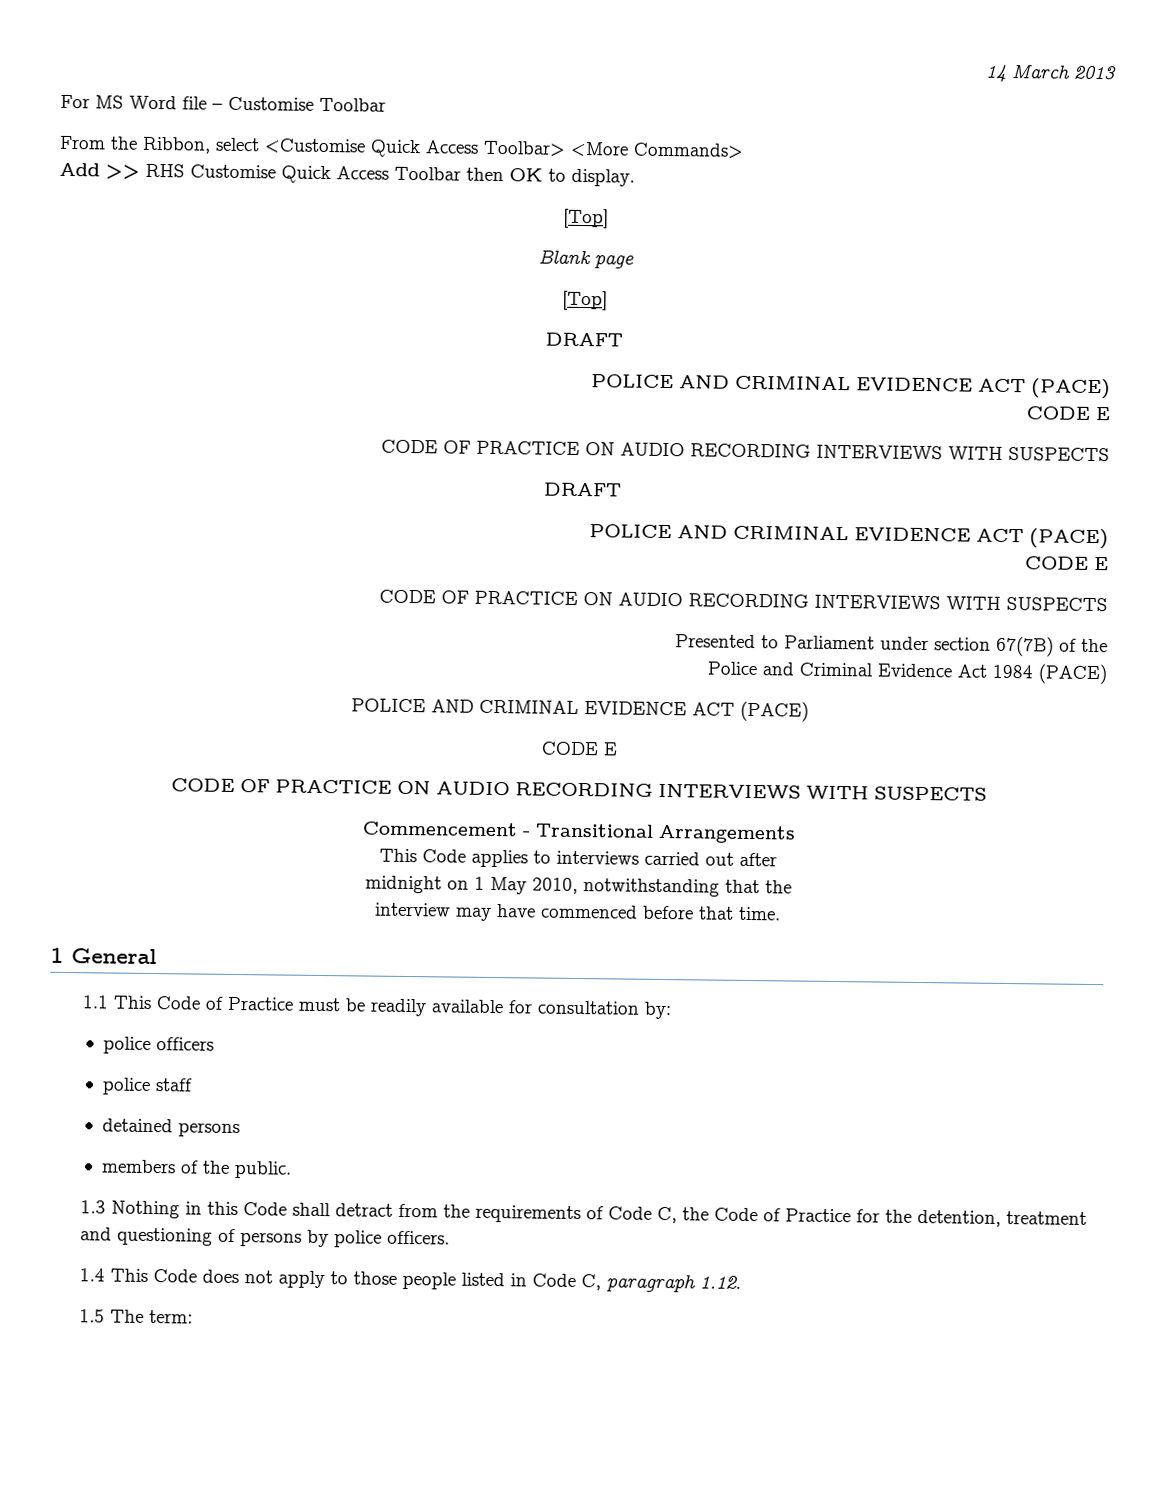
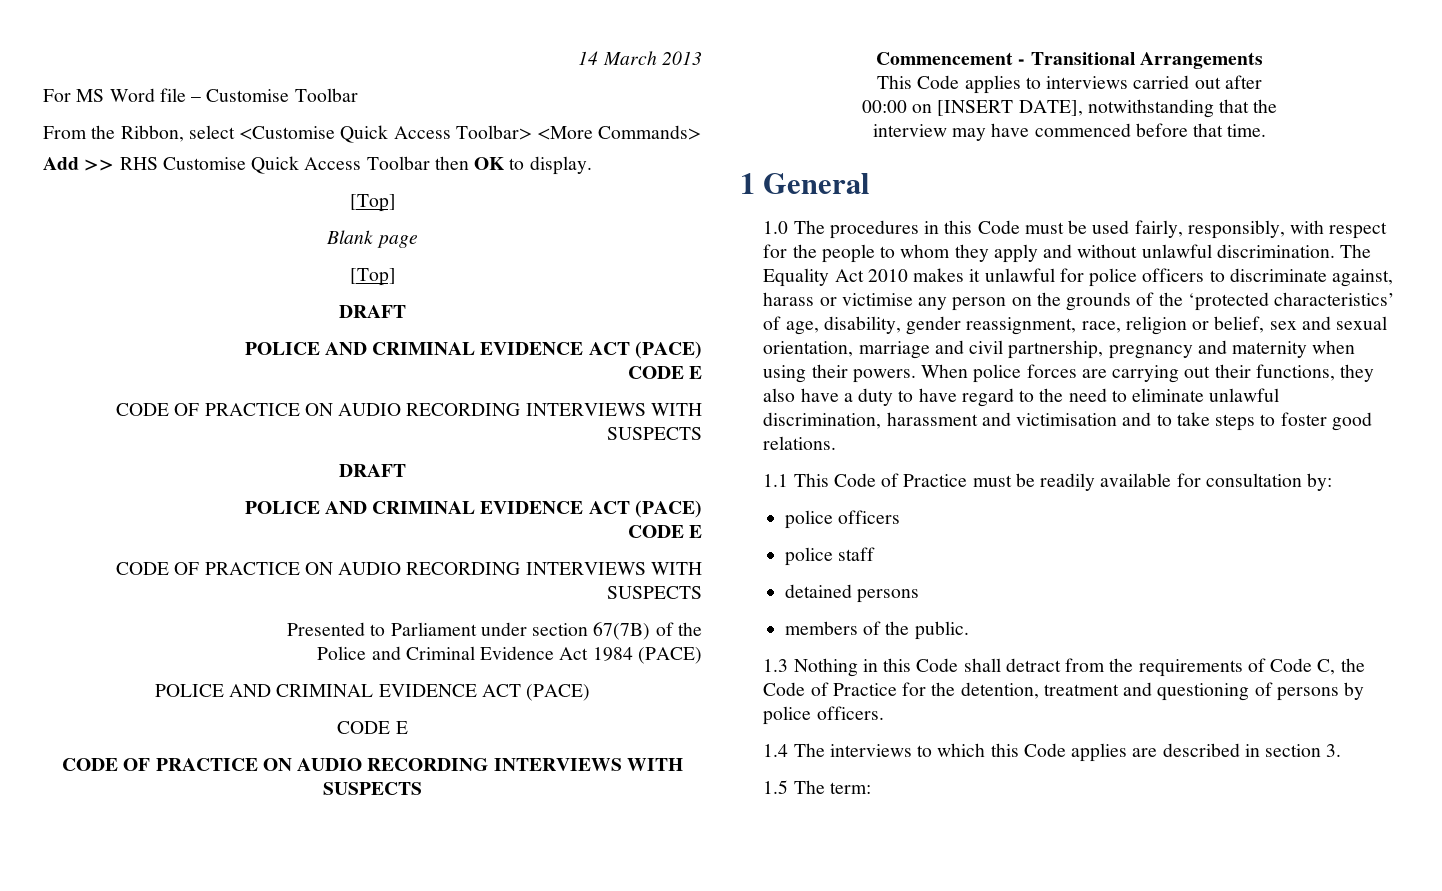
- midnight on 1 May 2010, notwithstanding that the
+ 00:00 on [INSERT DATE], notwithstanding that the
+ 1.0 The procedures in this Code must be used fairly, responsibly, with respect for the people to whom they apply and without unlawful discrimination. The Equality Act 2010 makes it unlawful for police officers to discriminate against, harass or victimise any person on the grounds of the ‘protected characteristics’ of age, disability, gender reassignment, race, religion or belief, sex and sexual orientation, marriage and civil partnership, pregnancy and maternity when using their powers. When police forces are carrying out their functions, they also have a duty to have regard to the need to eliminate unlawful discrimination, harassment and victimisation and to take steps to foster good relations.
- 1.4 This Code does not apply to those people listed in Code C, paragraph 1.12.
+ 1.4 The interviews to which this Code applies are described in section 3.

